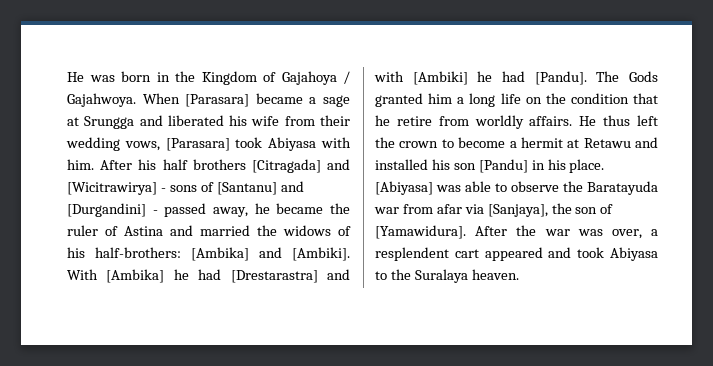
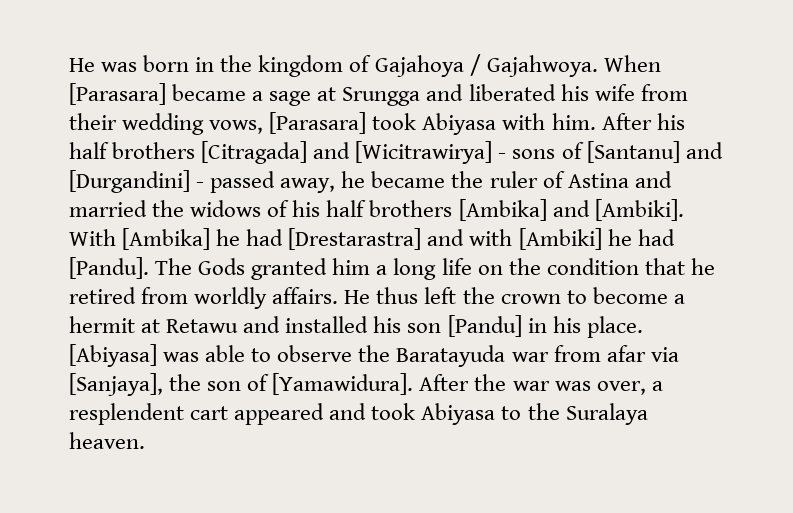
- He was born in the Kingdom of Gajahoya / Gajahwoya.
+ He was born in the kingdom of Gajahoya / Gajahwoya.
- After his half brothers [Citragada] and [Wicitrawirya] - sons of [Santanu] and [Durgandini] - passed away, he became the ruler of Astina and married the widows of his half-brothers: [Ambika] and [Ambiki].
+ After his half brothers [Citragada] and [Wicitrawirya] - sons of [Santanu] and [Durgandini] - passed away, he became the ruler of Astina and married the widows of his half brothers [Ambika] and [Ambiki].
- The Gods granted him a long life on the condition that he retire from worldly affairs.
+ The Gods granted him a long life on the condition that he retired from worldly affairs.

